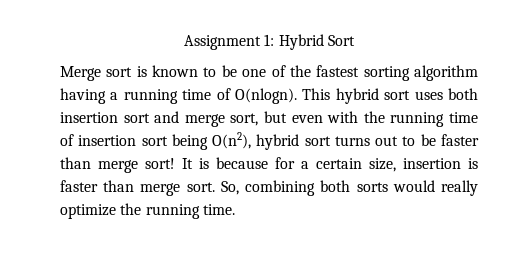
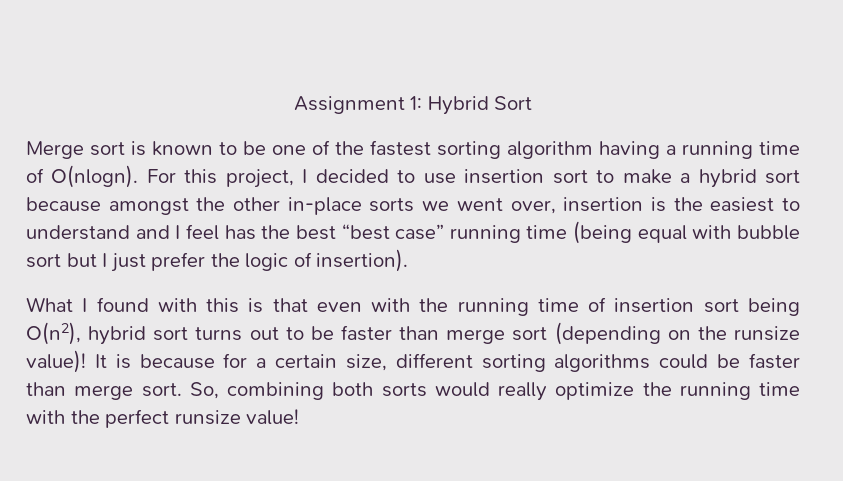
- This hybrid sort uses both insertion sort and merge sort, but even with the running time of insertion sort being O(n2), hybrid sort turns out to be faster than merge sort!
+ For this project, I decided to use insertion sort to make a hybrid sort because amongst the other in-place sorts we went over, insertion is the easiest to understand and I feel has the best “best case” running time (being equal with bubble sort but I just prefer the logic of insertion).
+ What I found with this is that even with the running time of insertion sort being O(n2), hybrid sort turns out to be faster than merge sort (depending on the runsize value)!
- It is because for a certain size, insertion is faster than merge sort.
+ It is because for a certain size, different sorting algorithms could be faster than merge sort.
- So, combining both sorts would really optimize the running time.
+ So, combining both sorts would really optimize the running time with the perfect runsize value!

